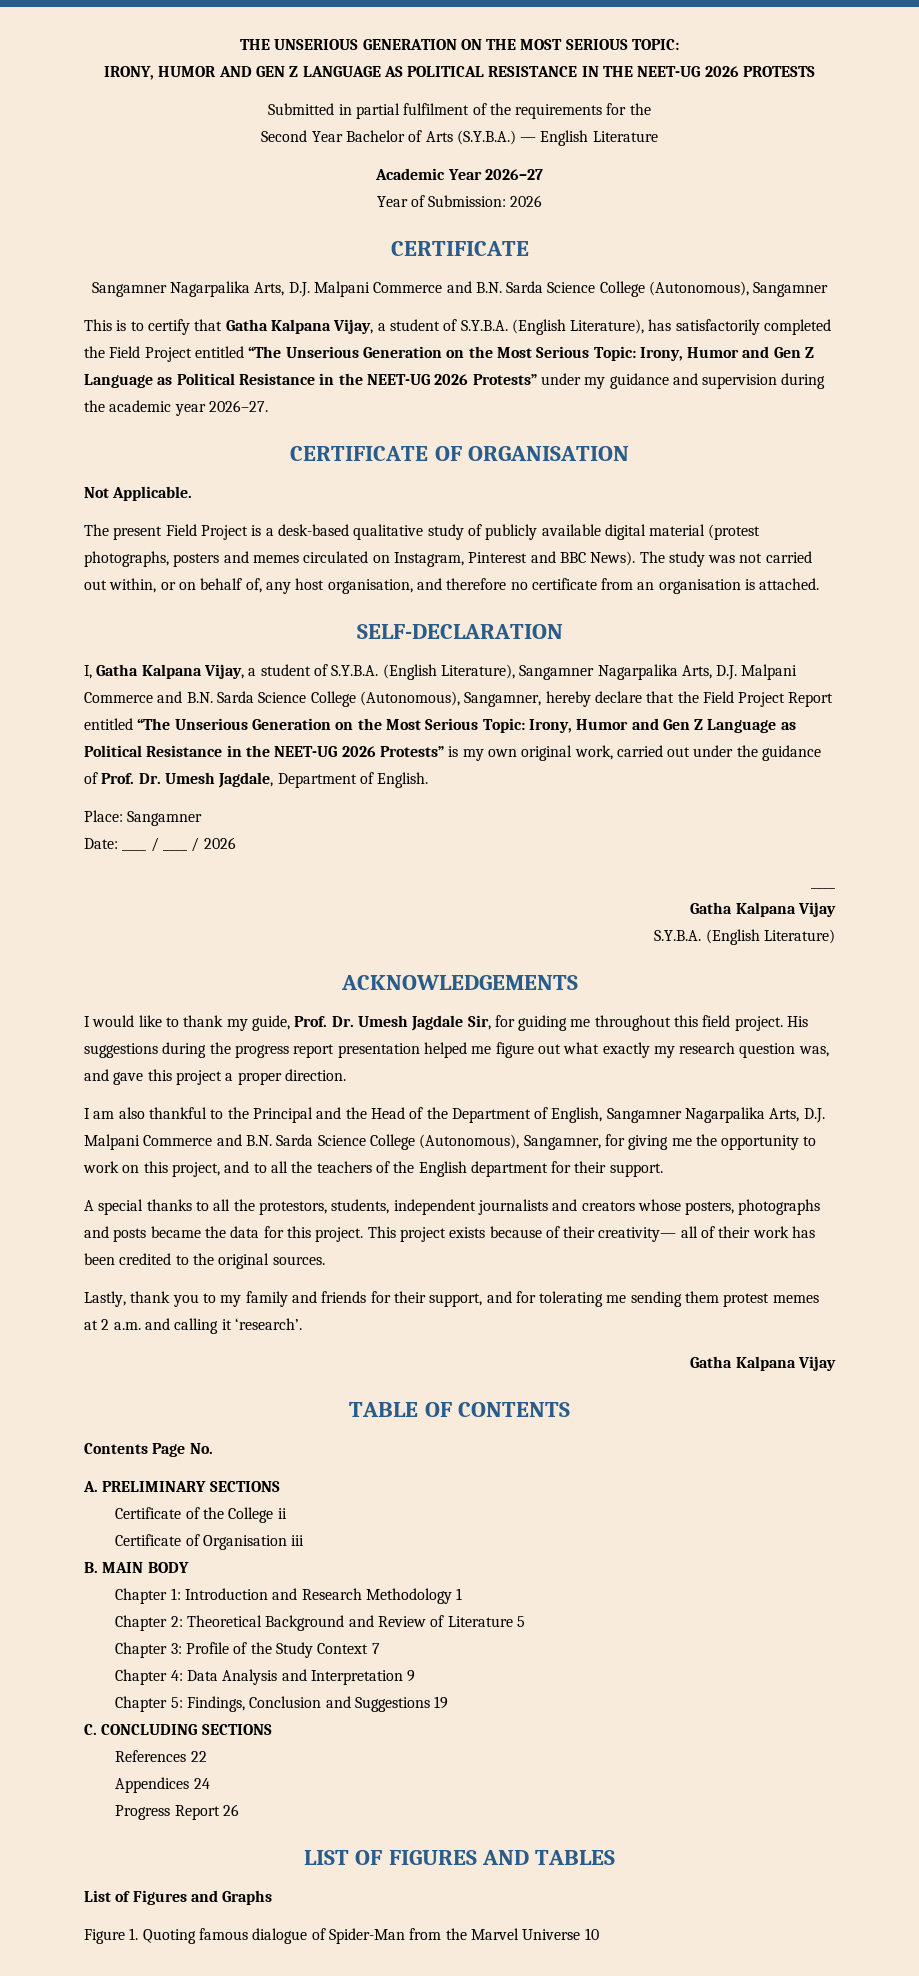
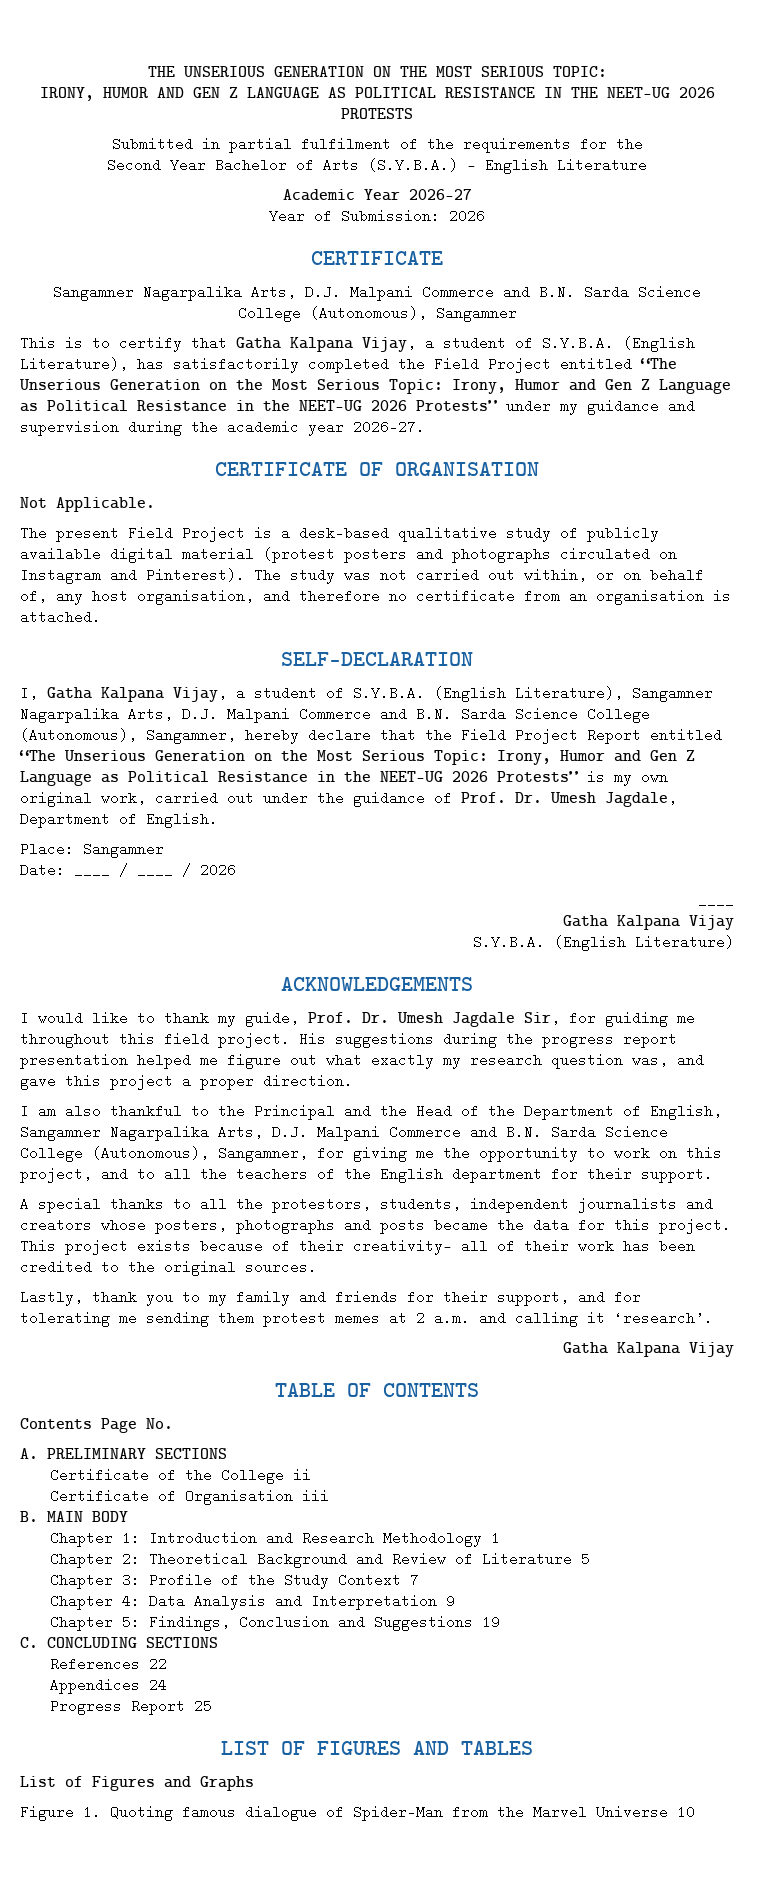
- The present Field Project is a desk-based qualitative study of publicly available digital material (protest photographs, posters and memes circulated on Instagram, Pinterest and BBC News).
+ The present Field Project is a desk-based qualitative study of publicly available digital material (protest posters and photographs circulated on Instagram and Pinterest).
- Progress Report 26
+ Progress Report 25

